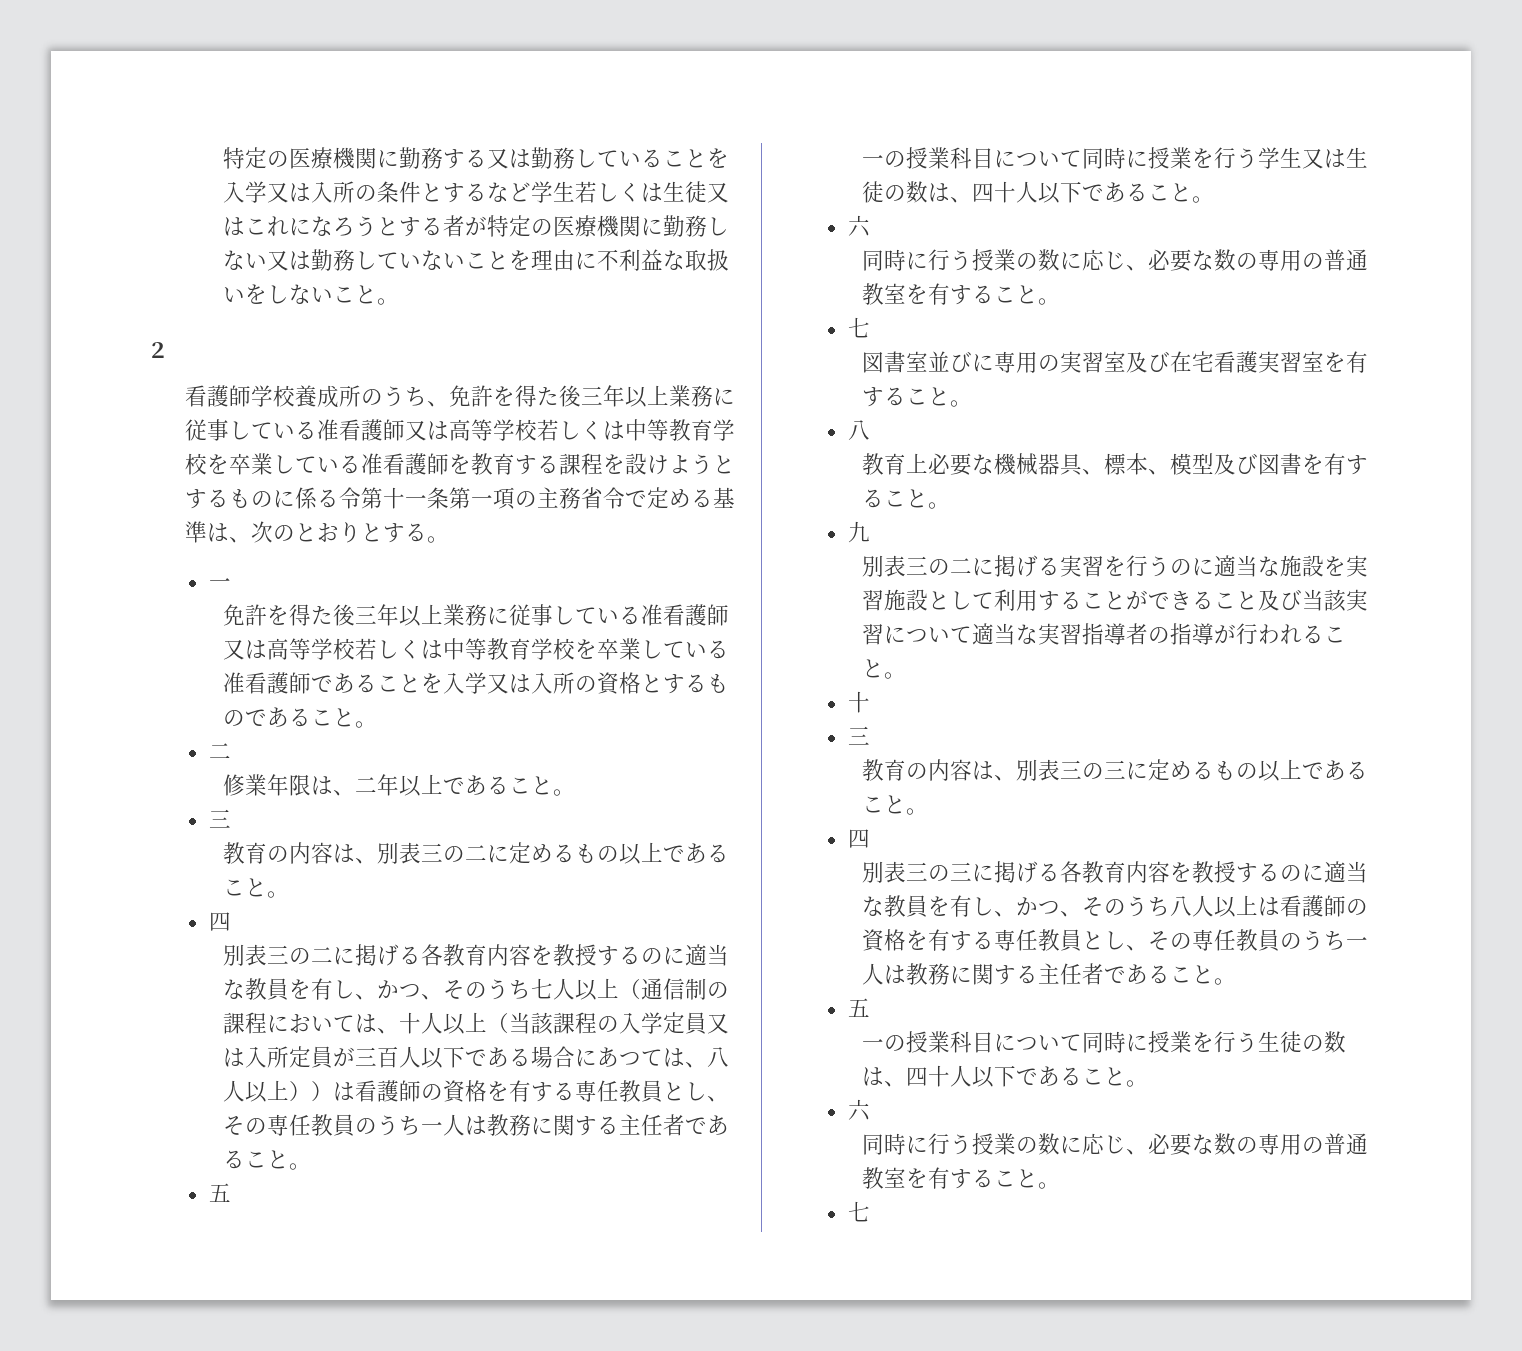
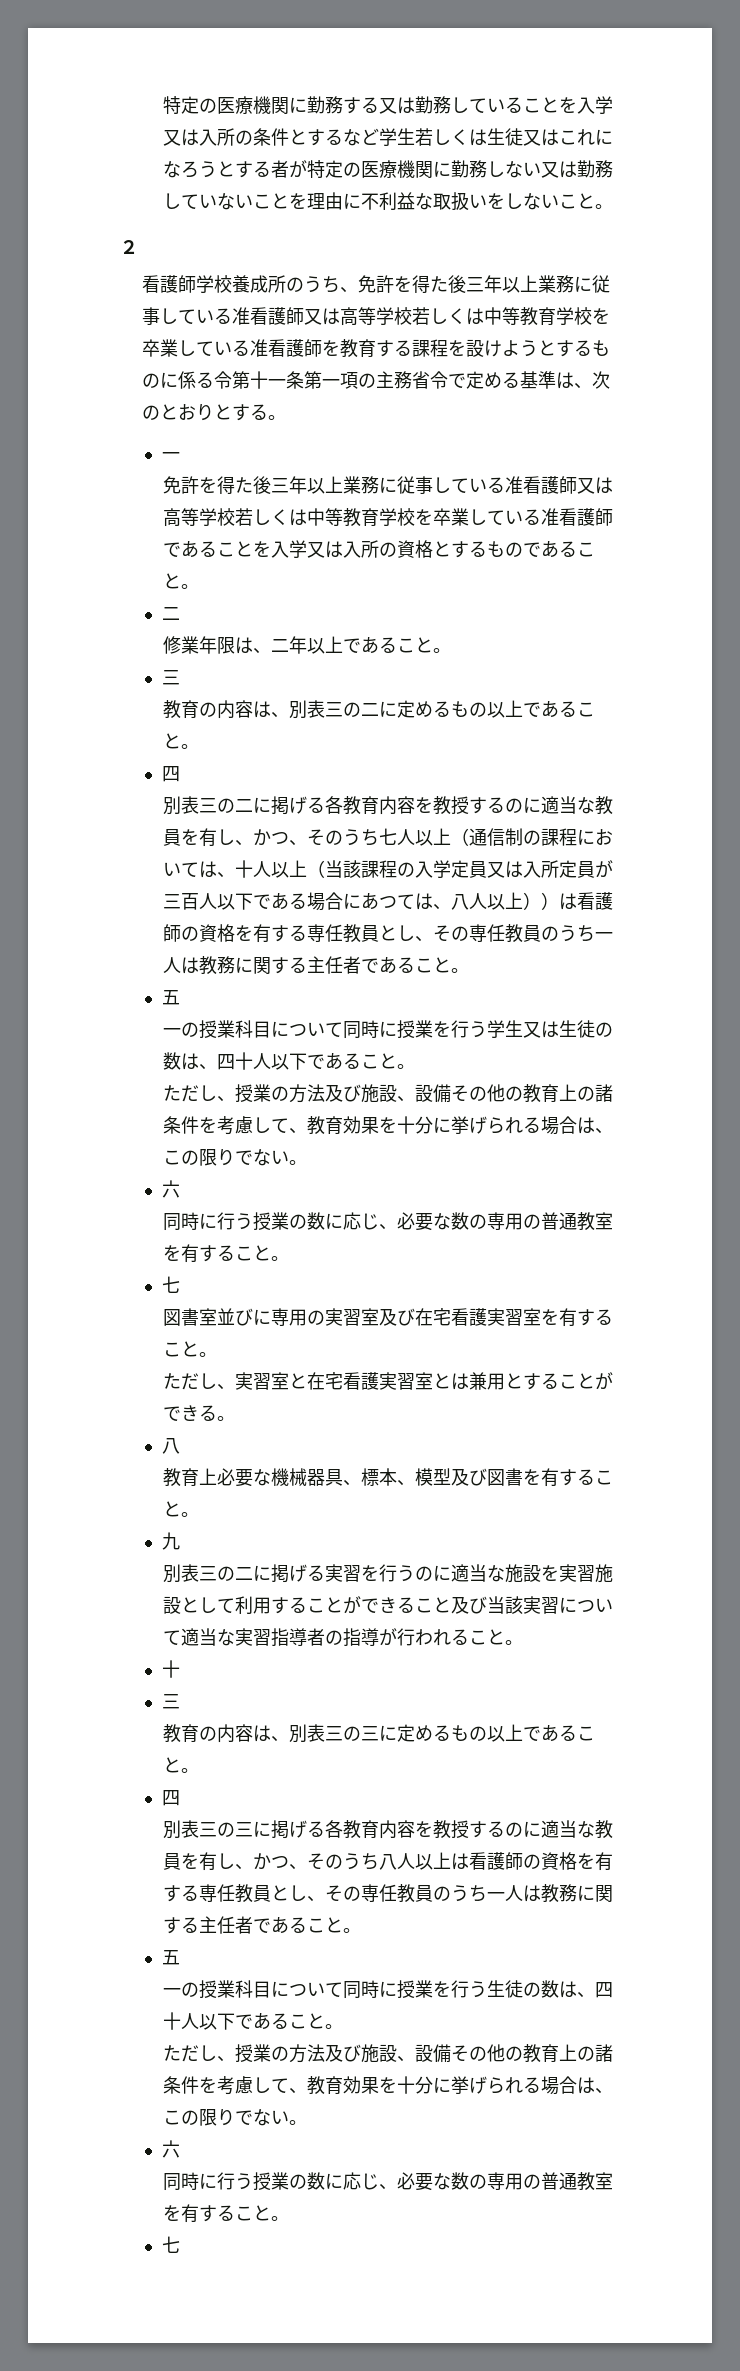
  一の授業科目について同時に授業を行う学生又は生徒の数は、四十人以下であること。
+ ただし、授業の方法及び施設、設備その他の教育上の諸条件を考慮して、教育効果を十分に挙げられる場合は、この限りでない。
+ ただし、実習室と在宅看護実習室とは兼用とすることができる。
  一の授業科目について同時に授業を行う生徒の数は、四十人以下であること。
+ ただし、授業の方法及び施設、設備その他の教育上の諸条件を考慮して、教育効果を十分に挙げられる場合は、この限りでない。

